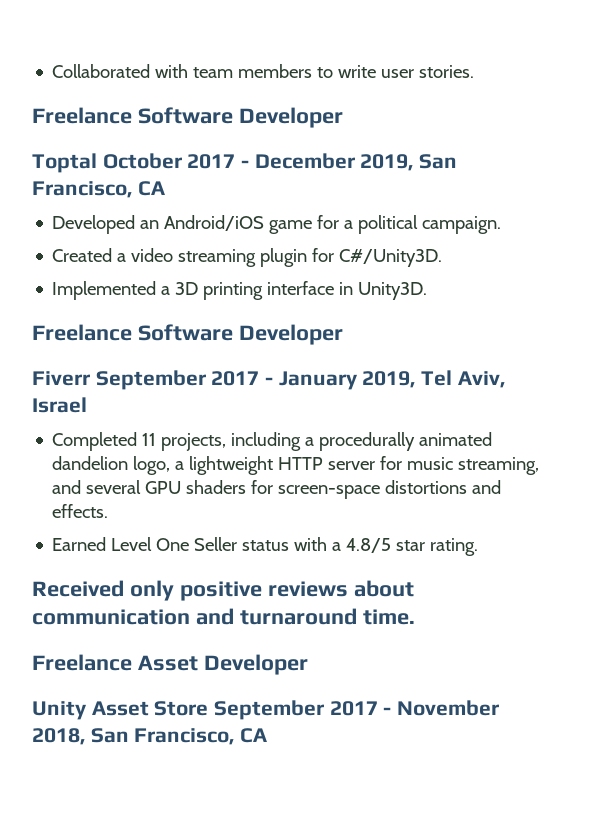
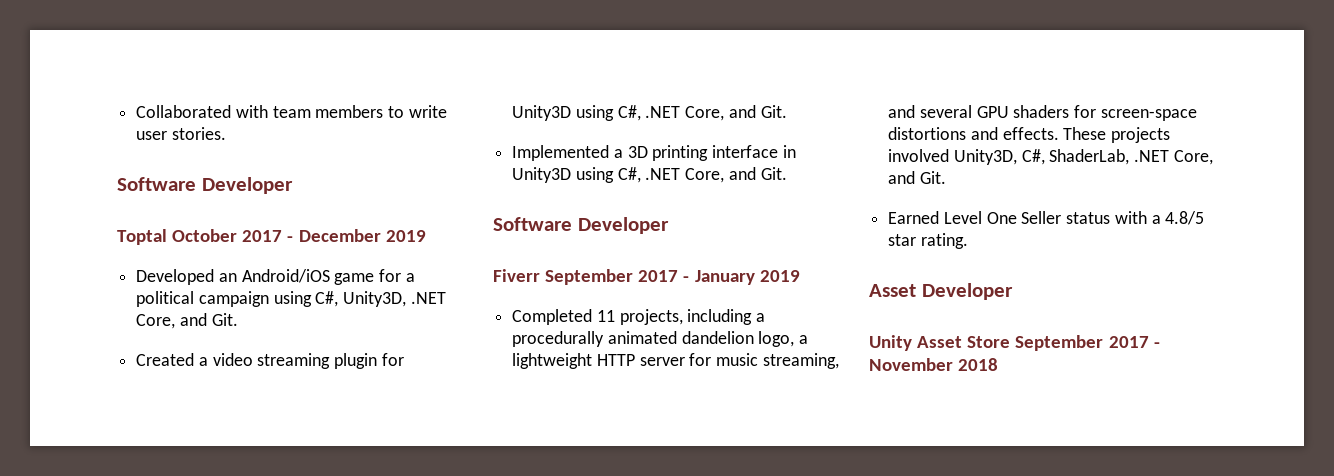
  Collaborated with team members to write user stories.
- Freelance Software Developer
+ Software Developer
- Toptal October 2017 - December 2019, San Francisco, CA
+ Toptal October 2017 - December 2019
- Developed an Android/iOS game for a political campaign.
+ Developed an Android/iOS game for a political campaign using C#, Unity3D, .NET Core, and Git.
- Created a video streaming plugin for C#/Unity3D.
+ Created a video streaming plugin for Unity3D using C#, .NET Core, and Git.
- Implemented a 3D printing interface in Unity3D.
- Freelance Software Developer
+ Implemented a 3D printing interface in Unity3D using C#, .NET Core, and Git.
+ Software Developer
- Fiverr September 2017 - January 2019, Tel Aviv, Israel
+ Fiverr September 2017 - January 2019
+ These projects involved Unity3D, C#, ShaderLab, .NET Core, and Git.
- Received only positive reviews about communication and turnaround time.
- Freelance Asset Developer
+ Asset Developer
- Unity Asset Store September 2017 - November 2018, San Francisco, CA
+ Unity Asset Store September 2017 - November 2018

